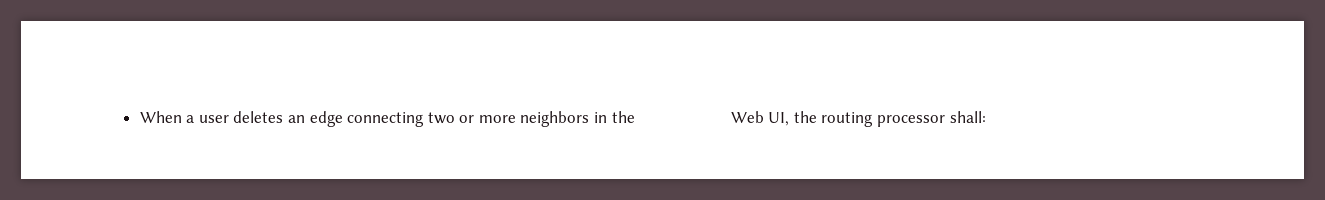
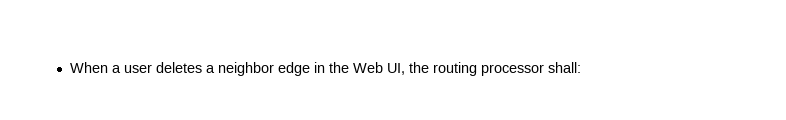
- When a user deletes an edge connecting two or more neighbors in the Web UI, the routing processor shall:
+ When a user deletes a neighbor edge in the Web UI, the routing processor shall:

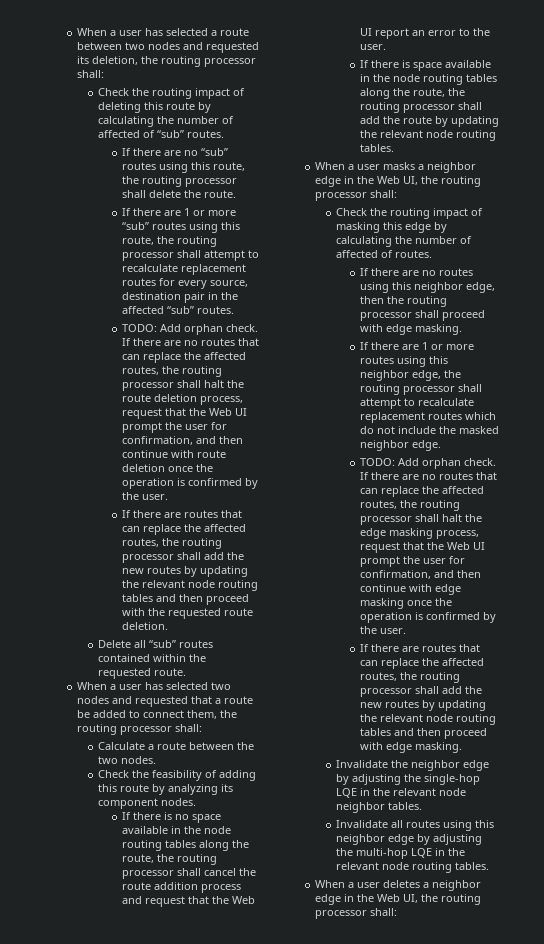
+ When a user has selected a route between two nodes and requested its deletion, the routing processor shall:
+ Check the routing impact of deleting this route by calculating the number of affected of “sub” routes.
+ If there are no “sub” routes using this route, the routing processor shall delete the route.
+ If there are 1 or more “sub” routes using this route, the routing processor shall attempt to recalculate replacement routes for every source, destination pair in the affected “sub” routes.
+ TODO: Add orphan check. If there are no routes that can replace the affected routes, the routing processor shall halt the route deletion process, request that the Web UI prompt the user for confirmation, and then continue with route deletion once the operation is confirmed by the user.
+ If there are routes that can replace the affected routes, the routing processor shall add the new routes by updating the relevant node routing tables and then proceed with the requested route deletion.
+ Delete all “sub” routes contained within the requested route.
+ When a user has selected two nodes and requested that a route be added to connect them, the routing processor shall:
+ Calculate a route between the two nodes.
+ Check the feasibility of adding this route by analyzing its component nodes.
+ If there is no space available in the node routing tables along the route, the routing processor shall cancel the route addition process and request that the Web UI report an error to the user.
+ If there is space available in the node routing tables along the route, the routing processor shall add the route by updating the relevant node routing tables.
+ When a user masks a neighbor edge in the Web UI, the routing processor shall:
+ Check the routing impact of masking this edge by calculating the number of affected of routes.
+ If there are no routes using this neighbor edge, then the routing processor shall proceed with edge masking.
+ If there are 1 or more routes using this neighbor edge, the routing processor shall attempt to recalculate replacement routes which do not include the masked neighbor edge.
+ TODO: Add orphan check. If there are no routes that can replace the affected routes, the routing processor shall halt the edge masking process, request that the Web UI prompt the user for confirmation, and then continue with edge masking once the operation is confirmed by the user.
+ If there are routes that can replace the affected routes, the routing processor shall add the new routes by updating the relevant node routing tables and then proceed with edge masking.
+ Invalidate the neighbor edge by adjusting the single-hop LQE in the relevant node neighbor tables.
+ Invalidate all routes using this neighbor edge by adjusting the multi-hop LQE in the relevant node routing tables.

